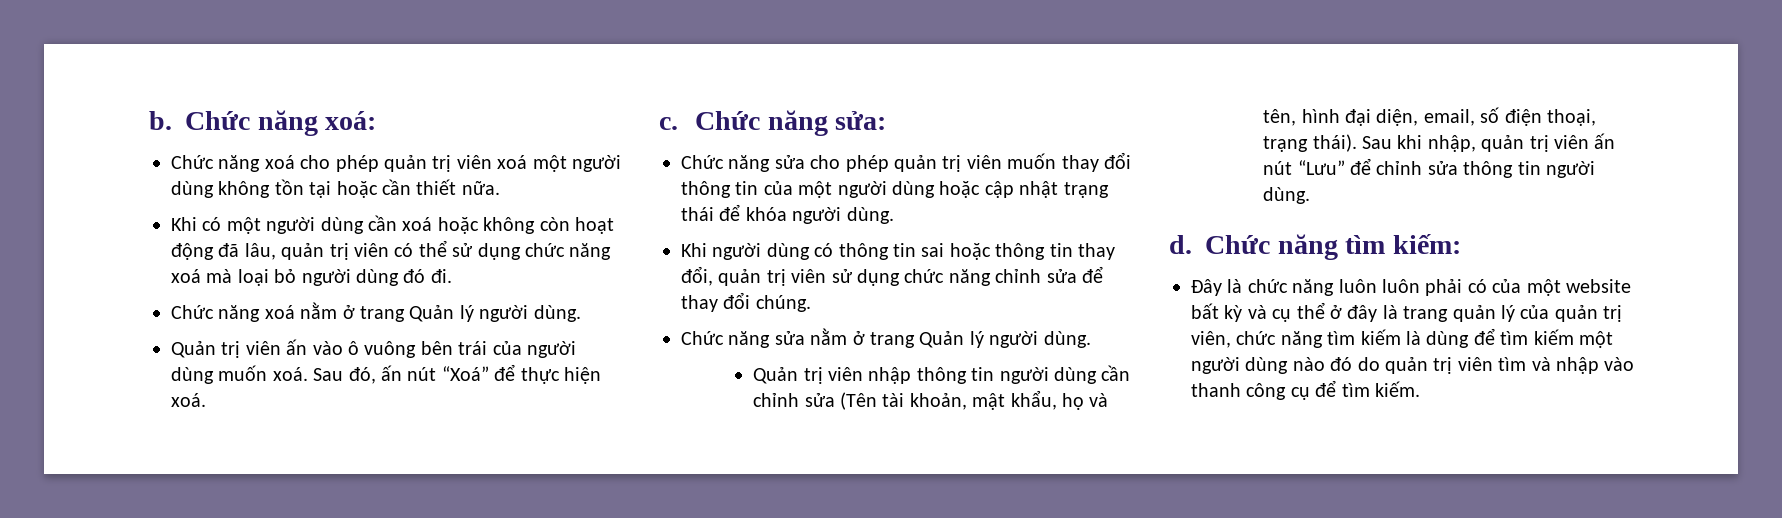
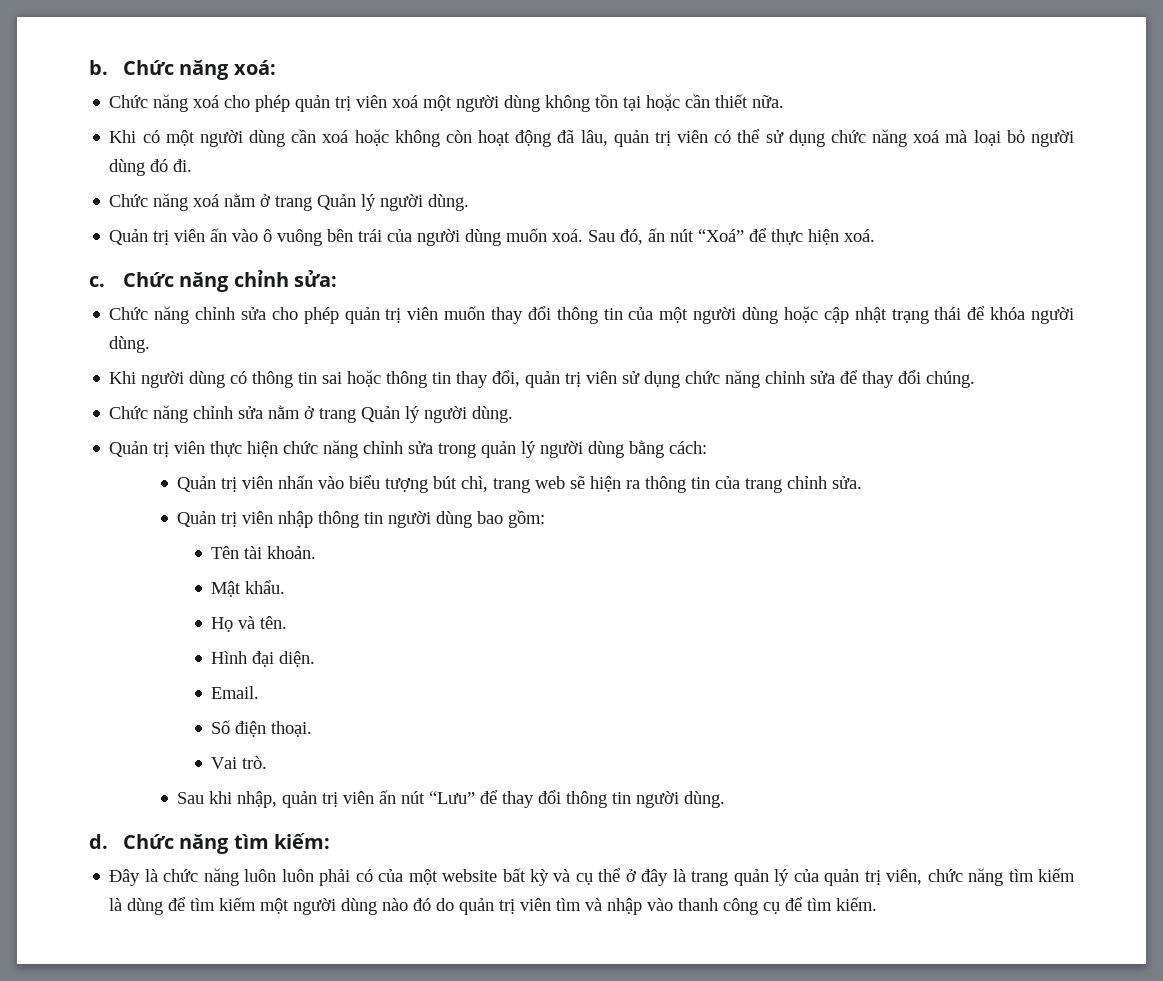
- Chức năng sửa:
+ Chức năng chỉnh sửa:
- Chức năng sửa cho phép quản trị viên muốn thay đổi thông tin của một người dùng hoặc cập nhật trạng thái để khóa người dùng.
+ Chức năng chỉnh sửa cho phép quản trị viên muốn thay đổi thông tin của một người dùng hoặc cập nhật trạng thái để khóa người dùng.
- Chức năng sửa nằm ở trang Quản lý người dùng.
+ Chức năng chỉnh sửa nằm ở trang Quản lý người dùng.
+ Quản trị viên thực hiện chức năng chỉnh sửa trong quản lý người dùng bằng cách:
+ Quản trị viên nhấn vào biểu tượng bút chì, trang web sẽ hiện ra thông tin của trang chỉnh sửa.
- Quản trị viên nhập thông tin người dùng cần chỉnh sửa (Tên tài khoản, mật khẩu, họ và tên, hình đại diện, email, số điện thoại, trạng thái). Sau khi nhập, quản trị viên ấn nút “Lưu” để chỉnh sửa thông tin người dùng.
+ Quản trị viên nhập thông tin người dùng bao gồm:
+ Tên tài khoản.
+ Mật khẩu.
+ Họ và tên.
+ Hình đại diện.
+ Email.
+ Số điện thoại.
+ Vai trò.
+ Sau khi nhập, quản trị viên ấn nút “Lưu” để thay đổi thông tin người dùng.

